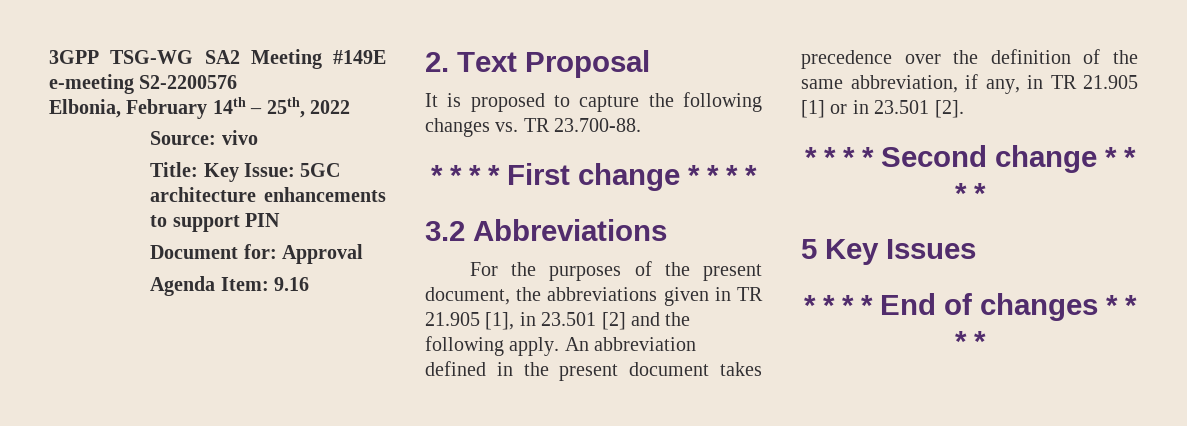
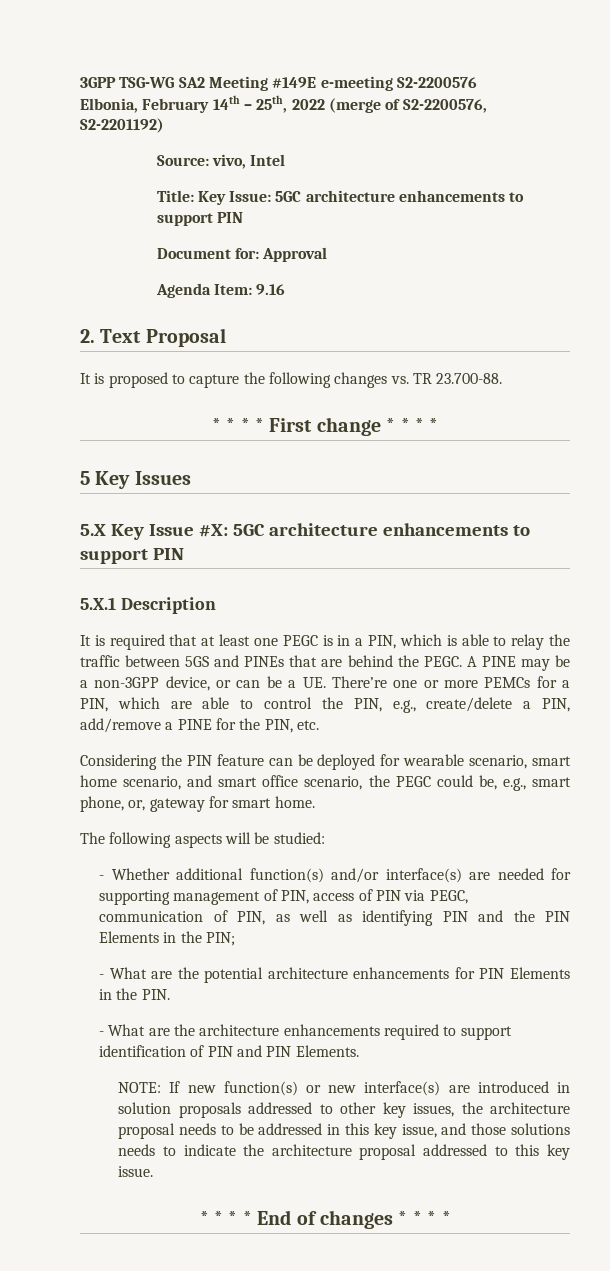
- Elbonia, February 14th – 25th, 2022
+ Elbonia, February 14th – 25th, 2022 (merge of S2-2200576, S2-2201192)
- Source: vivo
+ Source: vivo, Intel
- 3.2 Abbreviations
- For the purposes of the present document, the abbreviations given in TR 21.905 [1], in 23.501 [2] and the following apply. An abbreviation defined in the present document takes precedence over the definition of the same abbreviation, if any, in TR 21.905 [1] or in 23.501 [2].
- * * * * Second change * * * *
  5 Key Issues
+ 5.X Key Issue #X: 5GC architecture enhancements to support PIN
+ 5.X.1 Description
+ It is required that at least one PEGC is in a PIN, which is able to relay the traffic between 5GS and PINEs that are behind the PEGC. A PINE may be a non-3GPP device, or can be a UE. There’re one or more PEMCs for a PIN, which are able to control the PIN, e.g., create/delete a PIN, add/remove a PINE for the PIN, etc.
+ Considering the PIN feature can be deployed for wearable scenario, smart home scenario, and smart office scenario, the PEGC could be, e.g., smart phone, or, gateway for smart home.
+ The following aspects will be studied:
+ - Whether additional function(s) and/or interface(s) are needed for supporting management of PIN, access of PIN via PEGC, communication of PIN, as well as identifying PIN and the PIN Elements in the PIN;
+ - What are the potential architecture enhancements for PIN Elements in the PIN.
+ - What are the architecture enhancements required to support identification of PIN and PIN Elements.
+ NOTE: If new function(s) or new interface(s) are introduced in solution proposals addressed to other key issues, the architecture proposal needs to be addressed in this key issue, and those solutions needs to indicate the architecture proposal addressed to this key issue.

